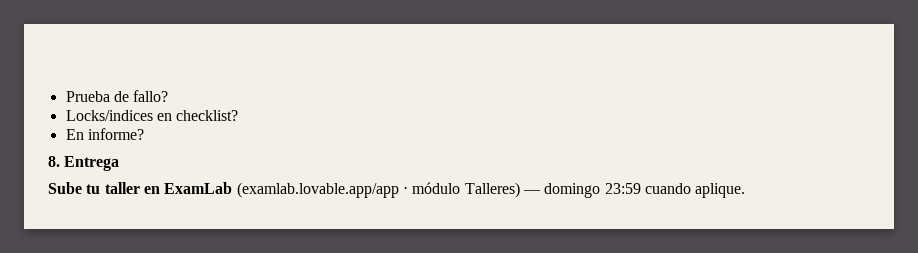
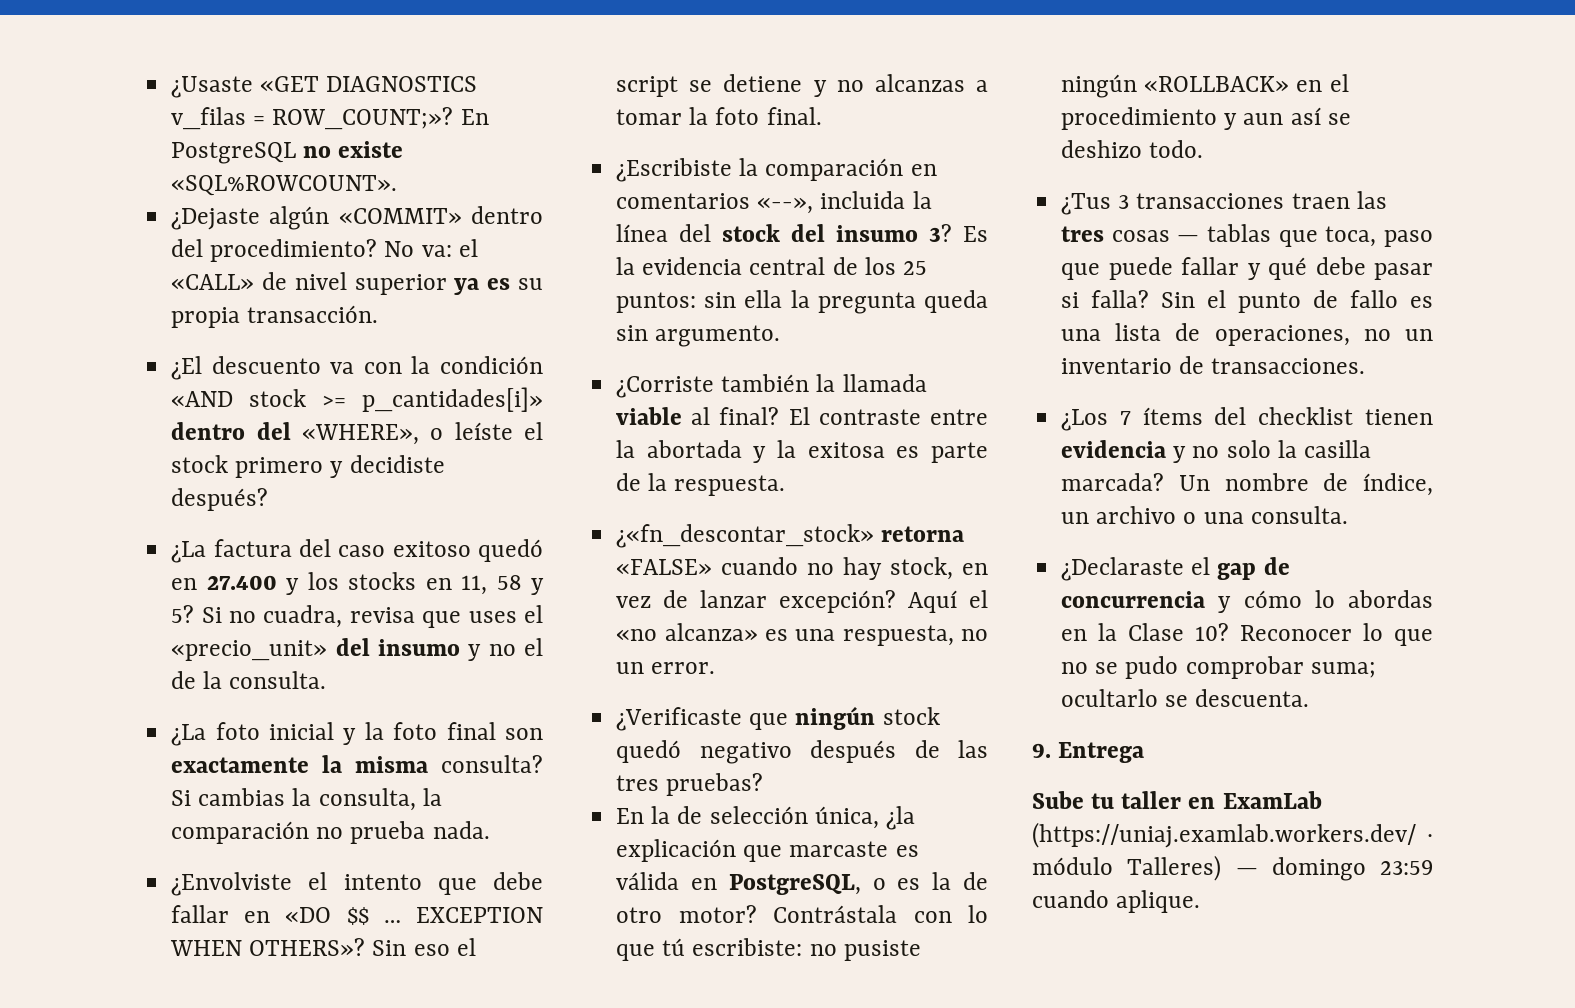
- Prueba de fallo?
- Locks/indices en checklist?
- En informe?
- 8. Entrega
+ ¿Usaste «GET DIAGNOSTICS v_filas = ROW_COUNT;»? En PostgreSQL no existe «SQL%ROWCOUNT».
+ ¿Dejaste algún «COMMIT» dentro del procedimiento? No va: el «CALL» de nivel superior ya es su propia transacción.
+ ¿El descuento va con la condición «AND stock >= p_cantidades[i]» dentro del «WHERE», o leíste el stock primero y decidiste después?
+ ¿La factura del caso exitoso quedó en 27.400 y los stocks en 11, 58 y 5? Si no cuadra, revisa que uses el «precio_unit» del insumo y no el de la consulta.
+ ¿La foto inicial y la foto final son exactamente la misma consulta? Si cambias la consulta, la comparación no prueba nada.
+ ¿Envolviste el intento que debe fallar en «DO $$ … EXCEPTION WHEN OTHERS»? Sin eso el script se detiene y no alcanzas a tomar la foto final.
+ ¿Escribiste la comparación en comentarios «--», incluida la línea del stock del insumo 3? Es la evidencia central de los 25 puntos: sin ella la pregunta queda sin argumento.
+ ¿Corriste también la llamada viable al final? El contraste entre la abortada y la exitosa es parte de la respuesta.
+ ¿«fn_descontar_stock» retorna «FALSE» cuando no hay stock, en vez de lanzar excepción? Aquí el «no alcanza» es una respuesta, no un error.
+ ¿Verificaste que ningún stock quedó negativo después de las tres pruebas?
+ En la de selección única, ¿la explicación que marcaste es válida en PostgreSQL, o es la de otro motor? Contrástala con lo que tú escribiste: no pusiste ningún «ROLLBACK» en el procedimiento y aun así se deshizo todo.
+ ¿Tus 3 transacciones traen las tres cosas — tablas que toca, paso que puede fallar y qué debe pasar si falla? Sin el punto de fallo es una lista de operaciones, no un inventario de transacciones.
+ ¿Los 7 ítems del checklist tienen evidencia y no solo la casilla marcada? Un nombre de índice, un archivo o una consulta.
+ ¿Declaraste el gap de concurrencia y cómo lo abordas en la Clase 10? Reconocer lo que no se pudo comprobar suma; ocultarlo se descuenta.
+ 9. Entrega
- Sube tu taller en ExamLab (examlab.lovable.app/app · módulo Talleres) — domingo 23:59 cuando aplique.
+ Sube tu taller en ExamLab (https://uniaj.examlab.workers.dev/ · módulo Talleres) — domingo 23:59 cuando aplique.

